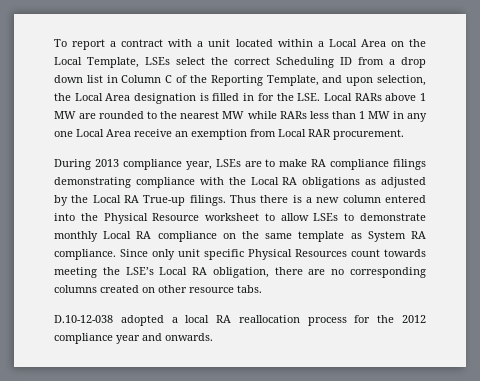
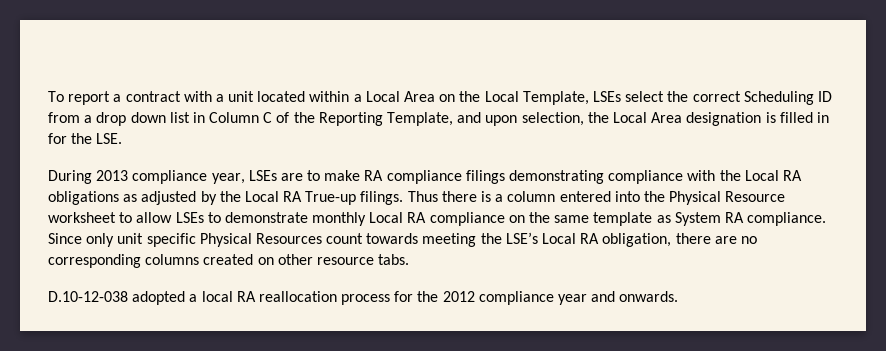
- To report a contract with a unit located within a Local Area on the Local Template, LSEs select the correct Scheduling ID from a drop down list in Column C of the Reporting Template, and upon selection, the Local Area designation is filled in for the LSE. Local RARs above 1 MW are rounded to the nearest MW while RARs less than 1 MW in any one Local Area receive an exemption from Local RAR procurement.
+ To report a contract with a unit located within a Local Area on the Local Template, LSEs select the correct Scheduling ID from a drop down list in Column C of the Reporting Template, and upon selection, the Local Area designation is filled in for the LSE.
- Thus there is a new column entered into the Physical Resource worksheet to allow LSEs to demonstrate monthly Local RA compliance on the same template as System RA compliance.
+ Thus there is a column entered into the Physical Resource worksheet to allow LSEs to demonstrate monthly Local RA compliance on the same template as System RA compliance.

